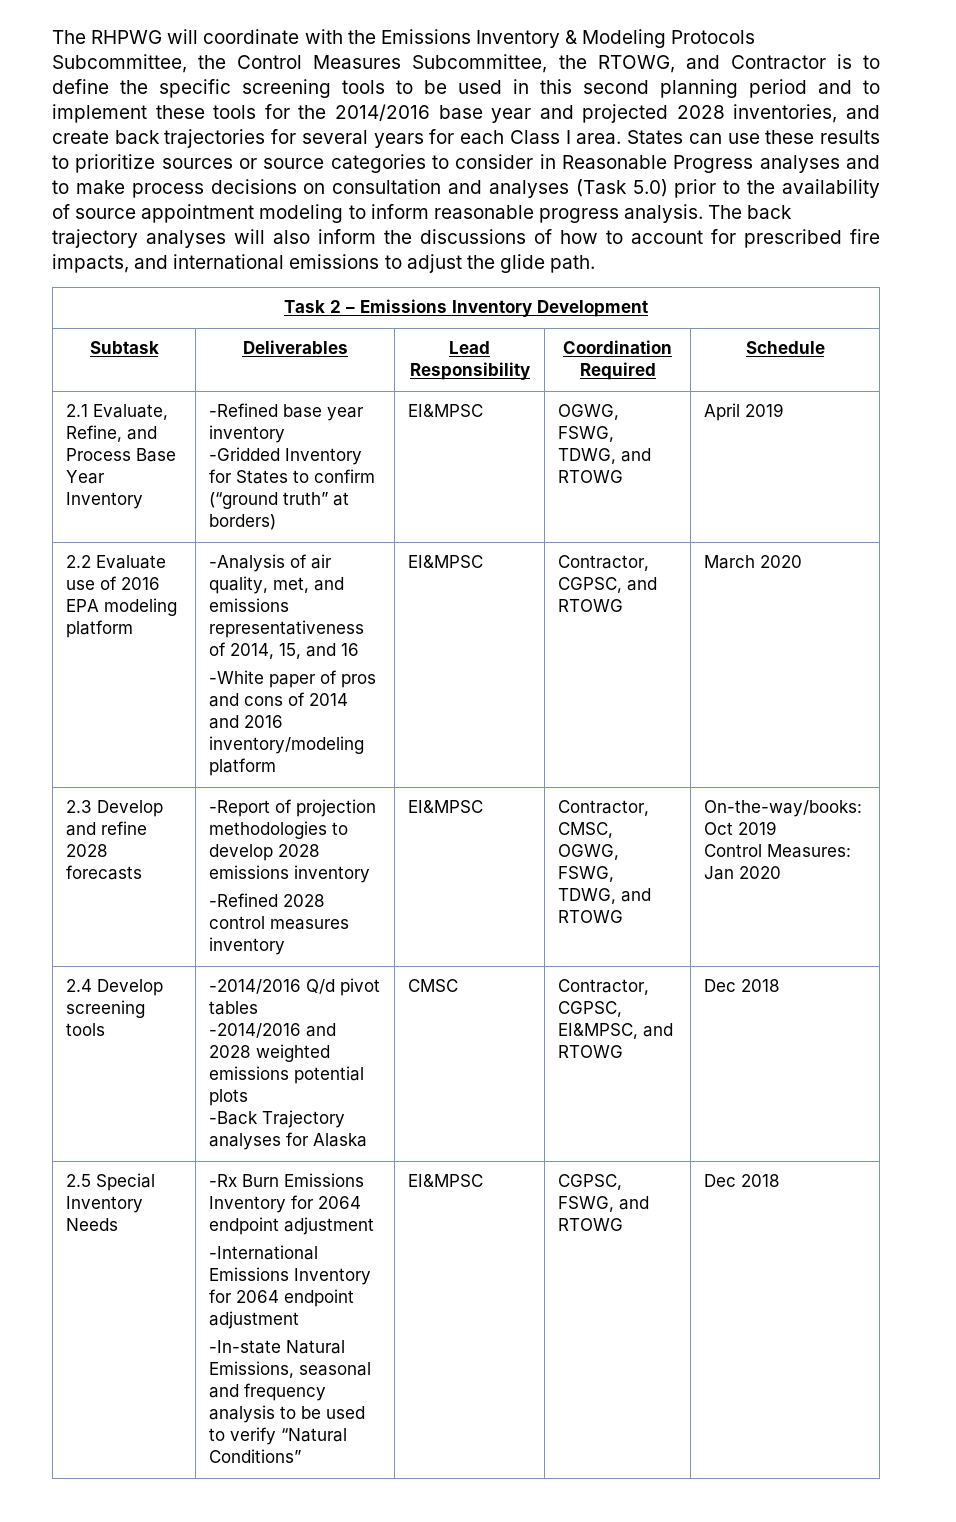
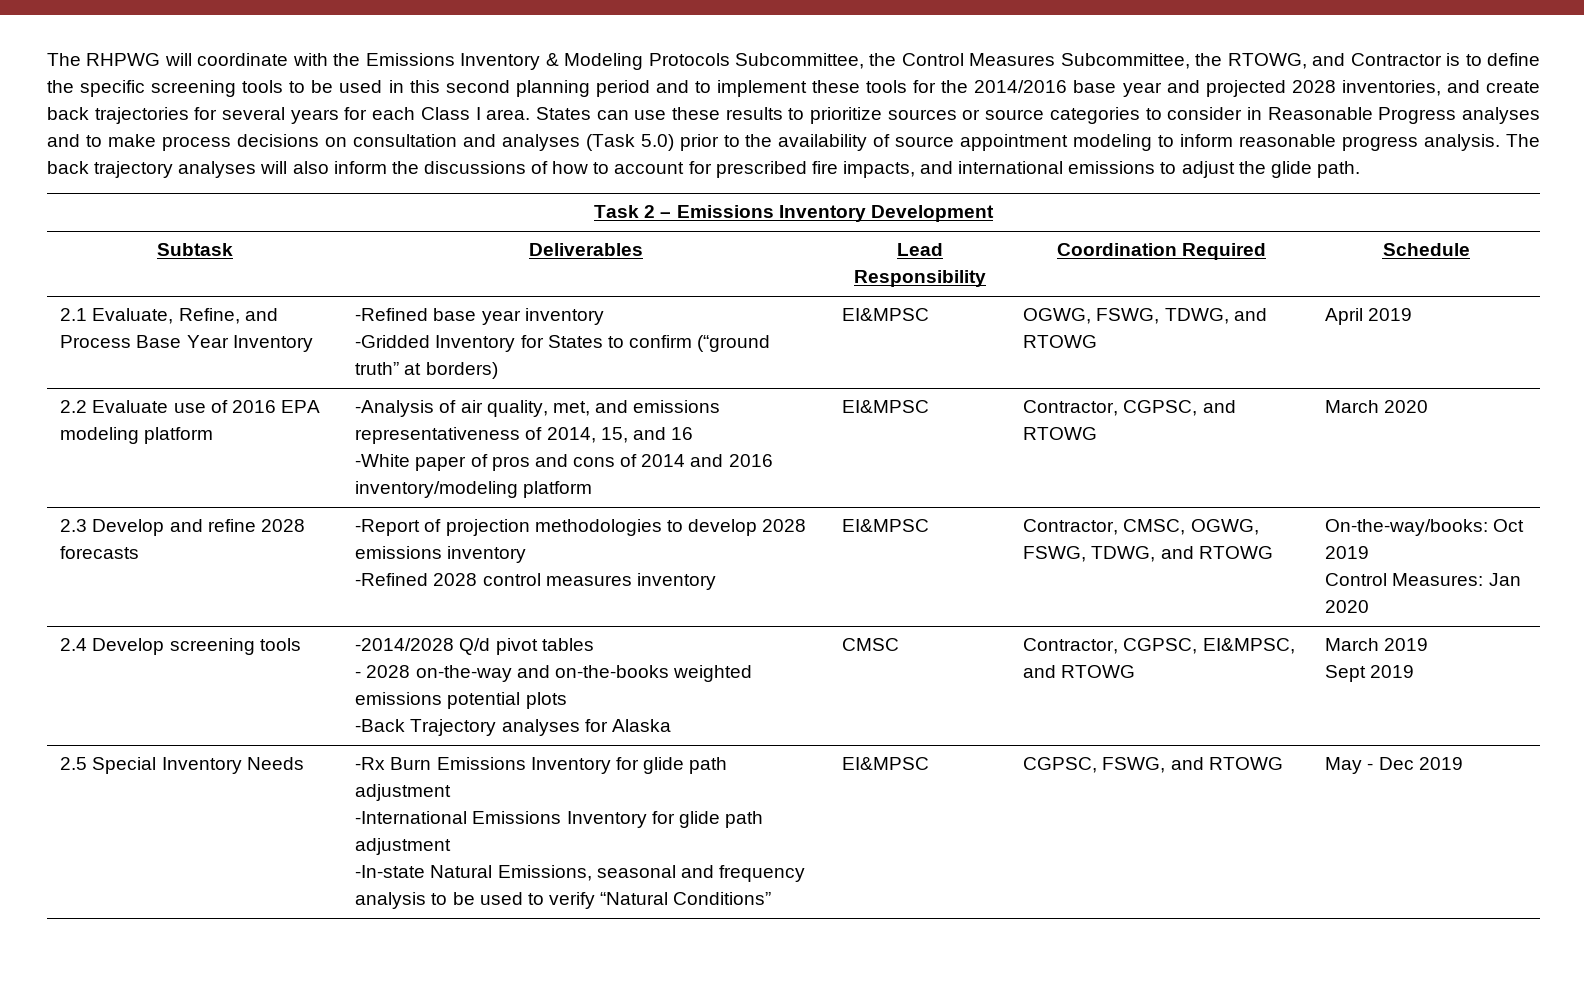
- 2.4 Develop screening tools | -2014/2016 Q/d pivot tables
- -2014/2016 and 2028 weighted emissions potential plots
- -Back Trajectory analyses for Alaska | CMSC | Contractor, CGPSC, EI&MPSC, and RTOWG | Dec 2018
+ 2.4 Develop screening tools | -2014/2028 Q/d pivot tables
+ - 2028 on-the-way and on-the-books weighted emissions potential plots
+ -Back Trajectory analyses for Alaska | CMSC | Contractor, CGPSC, EI&MPSC, and RTOWG | March 2019
+ Sept 2019
- -Rx Burn Emissions Inventory for 2064 endpoint adjustment
+ -Rx Burn Emissions Inventory for glide path adjustment
- -International Emissions Inventory for 2064 endpoint adjustment
+ -International Emissions Inventory for glide path adjustment
- CGPSC, FSWG, and RTOWG | Dec 2018
+ CGPSC, FSWG, and RTOWG | May - Dec 2019

